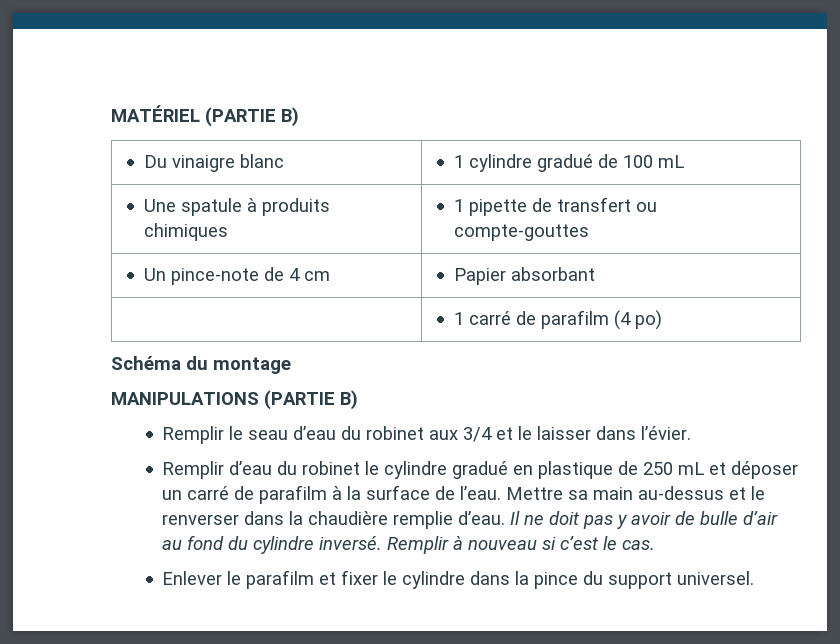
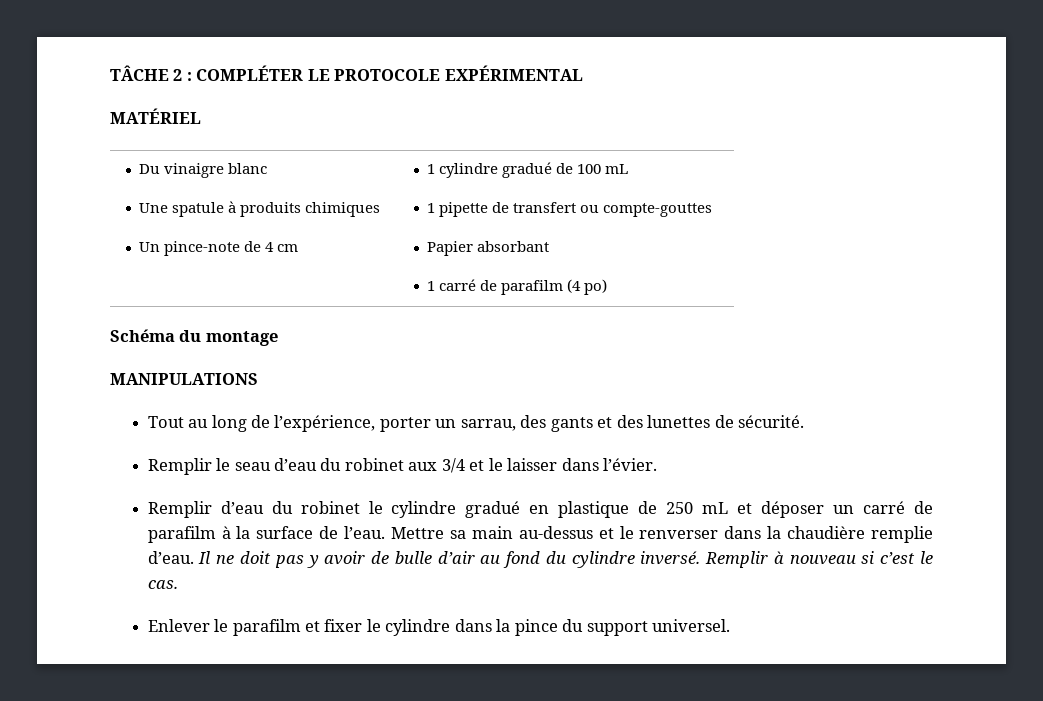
+ TÂCHE 2 : COMPLÉTER LE PROTOCOLE EXPÉRIMENTAL
- MATÉRIEL (PARTIE B)
+ MATÉRIEL
- MANIPULATIONS (PARTIE B)
+ MANIPULATIONS
+ Tout au long de l’expérience, porter un sarrau, des gants et des lunettes de sécurité.

